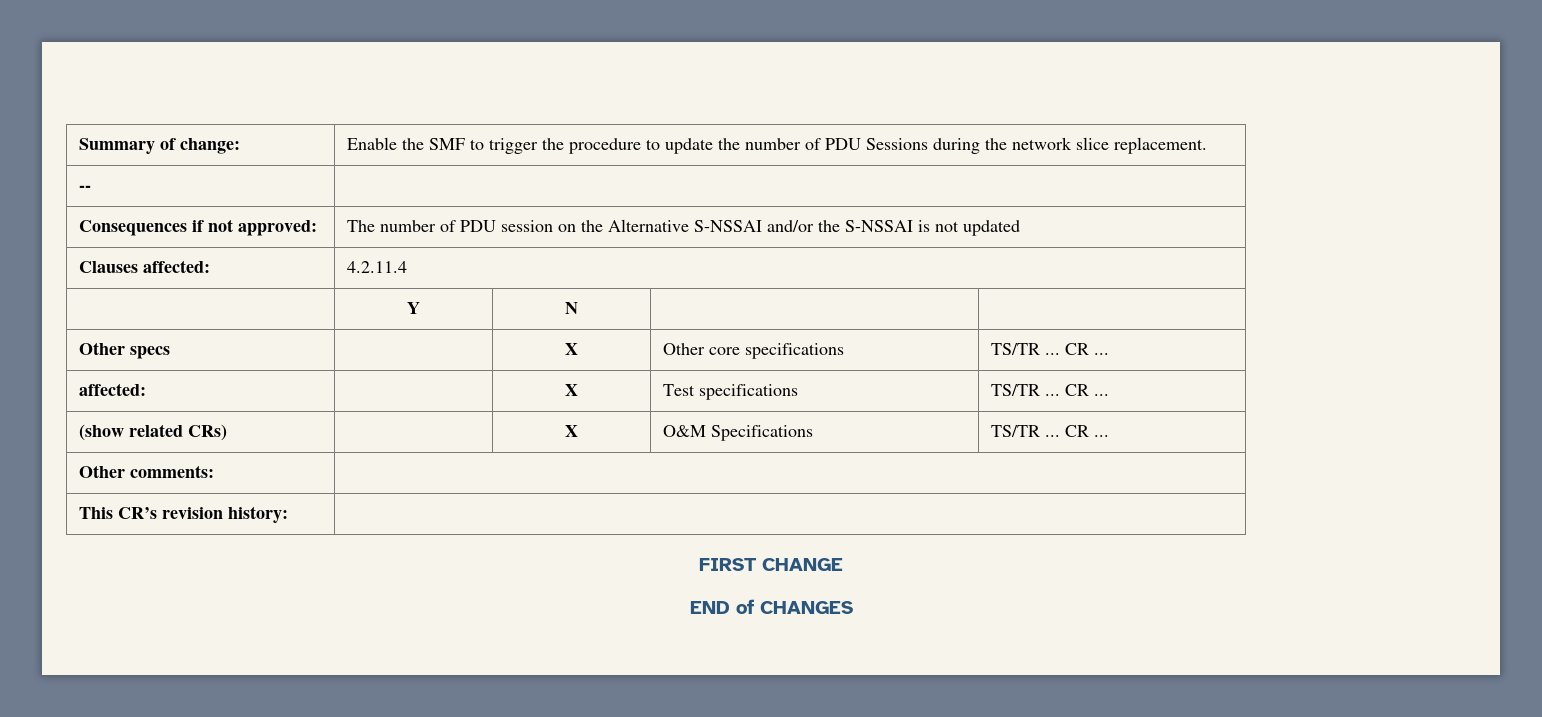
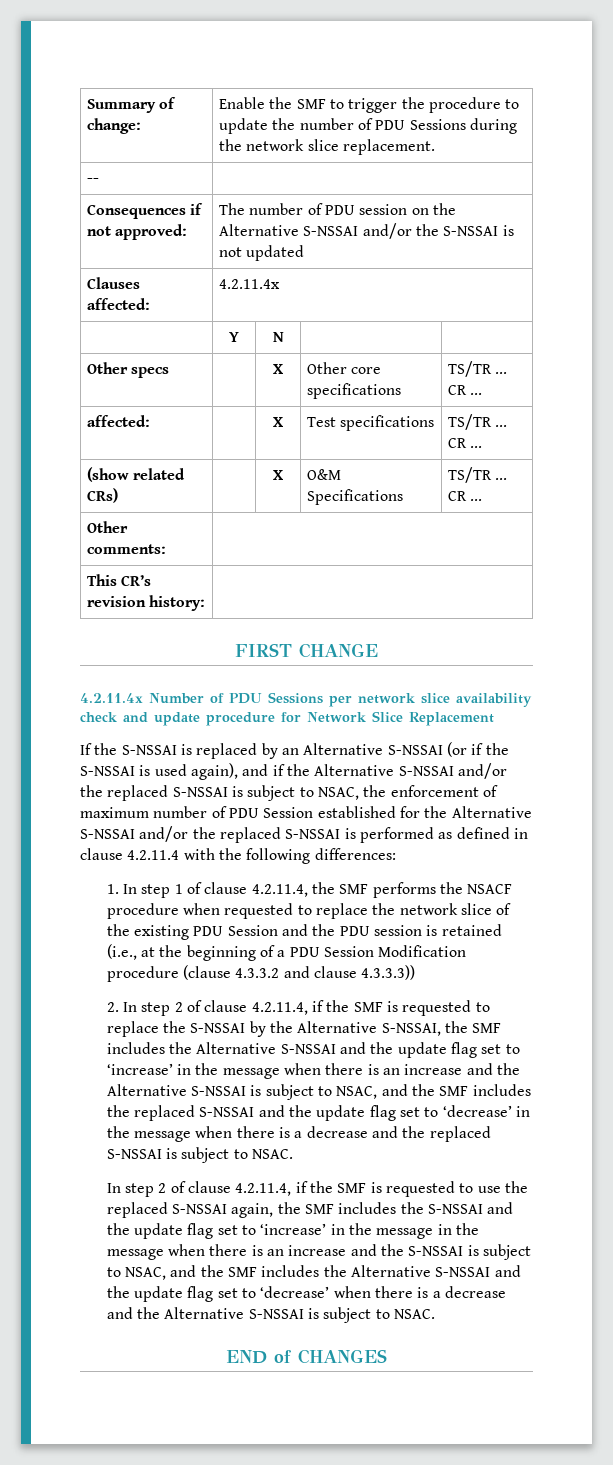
- Clauses affected: | 4.2.11.4
+ Clauses affected: | 4.2.11.4x
+ 4.2.11.4x Number of PDU Sessions per network slice availability check and update procedure for Network Slice Replacement
+ If the S-NSSAI is replaced by an Alternative S-NSSAI (or if the S-NSSAI is used again), and if the Alternative S-NSSAI and/or the replaced S-NSSAI is subject to NSAC, the enforcement of maximum number of PDU Session established for the Alternative S-NSSAI and/or the replaced S-NSSAI is performed as defined in clause 4.2.11.4 with the following differences:
+ 1. In step 1 of clause 4.2.11.4, the SMF performs the NSACF procedure when requested to replace the network slice of the existing PDU Session and the PDU session is retained (i.e., at the beginning of a PDU Session Modification procedure (clause 4.3.3.2 and clause 4.3.3.3))
+ 2. In step 2 of clause 4.2.11.4, if the SMF is requested to replace the S-NSSAI by the Alternative S-NSSAI, the SMF includes the Alternative S-NSSAI and the update flag set to ‘increase’ in the message when there is an increase and the Alternative S-NSSAI is subject to NSAC, and the SMF includes the replaced S-NSSAI and the update flag set to ‘decrease’ in the message when there is a decrease and the replaced S-NSSAI is subject to NSAC.
+ In step 2 of clause 4.2.11.4, if the SMF is requested to use the replaced S-NSSAI again, the SMF includes the S-NSSAI and the update flag set to ‘increase’ in the message in the message when there is an increase and the S-NSSAI is subject to NSAC, and the SMF includes the Alternative S-NSSAI and the update flag set to ‘decrease’ when there is a decrease and the Alternative S-NSSAI is subject to NSAC.

